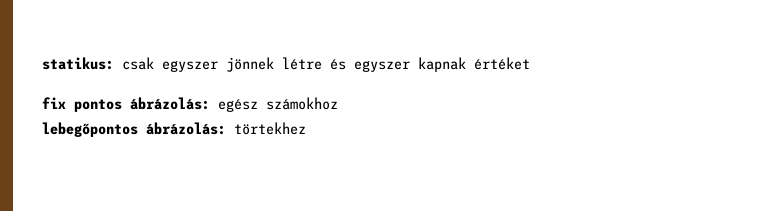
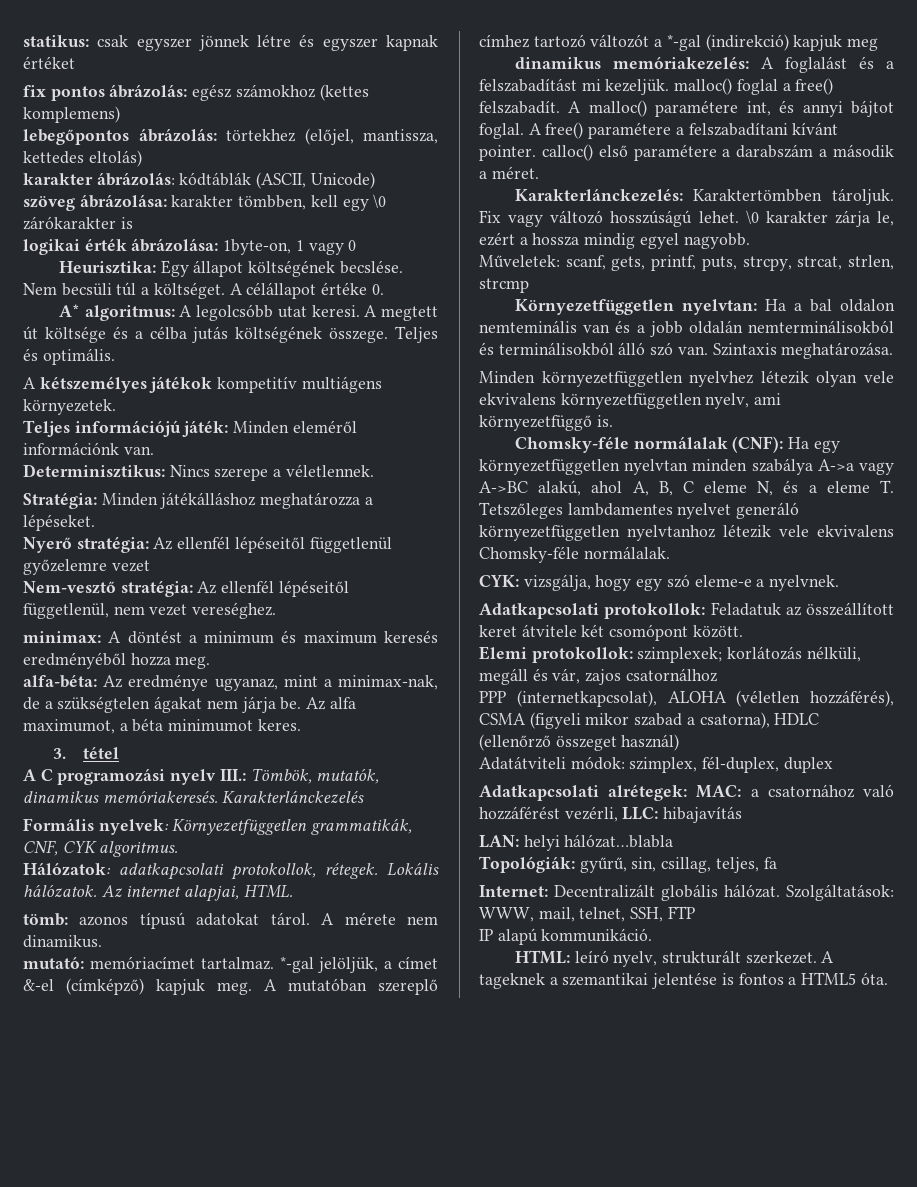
- fix pontos ábrázolás: egész számokhoz
+ fix pontos ábrázolás: egész számokhoz (kettes komplemens)
- lebegőpontos ábrázolás: törtekhez
+ lebegőpontos ábrázolás: törtekhez (előjel, mantissza, kettedes eltolás)
+ karakter ábrázolás: kódtáblák (ASCII, Unicode)
+ szöveg ábrázolása: karakter tömbben, kell egy \0 zárókarakter is
+ logikai érték ábrázolása: 1byte-on, 1 vagy 0
+ Heurisztika: Egy állapot költségének becslése. Nem becsüli túl a költséget. A célállapot értéke 0.
+ A* algoritmus: A legolcsóbb utat keresi. A megtett út költsége és a célba jutás költségének összege. Teljes és optimális.
+ A kétszemélyes játékok kompetitív multiágens környezetek.
+ Teljes információjú játék: Minden eleméről információnk van.
+ Determinisztikus: Nincs szerepe a véletlennek.
+ Stratégia: Minden játékálláshoz meghatározza a lépéseket.
+ Nyerő stratégia: Az ellenfél lépéseitől függetlenül győzelemre vezet
+ Nem-vesztő stratégia: Az ellenfél lépéseitől függetlenül, nem vezet vereséghez.
+ minimax: A döntést a minimum és maximum keresés eredményéből hozza meg.
+ alfa-béta: Az eredménye ugyanaz, mint a minimax-nak, de a szükségtelen ágakat nem járja be. Az alfa maximumot, a béta minimumot keres.
+ 3. tétel
+ A C programozási nyelv III.: Tömbök, mutatók, dinamikus memóriakeresés. Karakterlánckezelés
+ Formális nyelvek: Környezetfüggetlen grammatikák, CNF, CYK algoritmus.
+ Hálózatok: adatkapcsolati protokollok, rétegek. Lokális hálózatok. Az internet alapjai, HTML.
+ tömb: azonos típusú adatokat tárol. A mérete nem dinamikus.
+ mutató: memóriacímet tartalmaz. *-gal jelöljük, a címet &-el (címképző) kapjuk meg. A mutatóban szereplő címhez tartozó változót a *-gal (indirekció) kapjuk meg
+ dinamikus memóriakezelés: A foglalást és a felszabadítást mi kezeljük. malloc() foglal a free() felszabadít. A malloc() paramétere int, és annyi bájtot foglal. A free() paramétere a felszabadítani kívánt pointer. calloc() első paramétere a darabszám a második a méret.
+ Karakterlánckezelés: Karaktertömbben tároljuk. Fix vagy változó hosszúságú lehet. \0 karakter zárja le, ezért a hossza mindig egyel nagyobb.
+ Műveletek: scanf, gets, printf, puts, strcpy, strcat, strlen, strcmp
+ Környezetfüggetlen nyelvtan: Ha a bal oldalon nemteminális van és a jobb oldalán nemterminálisokból és terminálisokból álló szó van. Szintaxis meghatározása.
+ Minden környezetfüggetlen nyelvhez létezik olyan vele ekvivalens környezetfüggetlen nyelv, ami környezetfüggő is.
+ Chomsky-féle normálalak (CNF): Ha egy környezetfüggetlen nyelvtan minden szabálya A->a vagy A->BC alakú, ahol A, B, C eleme N, és a eleme T. Tetszőleges lambdamentes nyelvet generáló környezetfüggetlen nyelvtanhoz létezik vele ekvivalens Chomsky-féle normálalak.
+ CYK: vizsgálja, hogy egy szó eleme-e a nyelvnek.
+ Adatkapcsolati protokollok: Feladatuk az összeállított keret átvitele két csomópont között.
+ Elemi protokollok: szimplexek; korlátozás nélküli, megáll és vár, zajos csatornálhoz
+ PPP (internetkapcsolat), ALOHA (véletlen hozzáférés), CSMA (figyeli mikor szabad a csatorna), HDLC (ellenőrző összeget használ)
+ Adatátviteli módok: szimplex, fél-duplex, duplex
+ Adatkapcsolati alrétegek: MAC: a csatornához való hozzáférést vezérli, LLC: hibajavítás
+ LAN: helyi hálózat…blabla
+ Topológiák: gyűrű, sin, csillag, teljes, fa
+ Internet: Decentralizált globális hálózat. Szolgáltatások: WWW, mail, telnet, SSH, FTP
+ IP alapú kommunikáció.
+ HTML: leíró nyelv, strukturált szerkezet. A tageknek a szemantikai jelentése is fontos a HTML5 óta.

